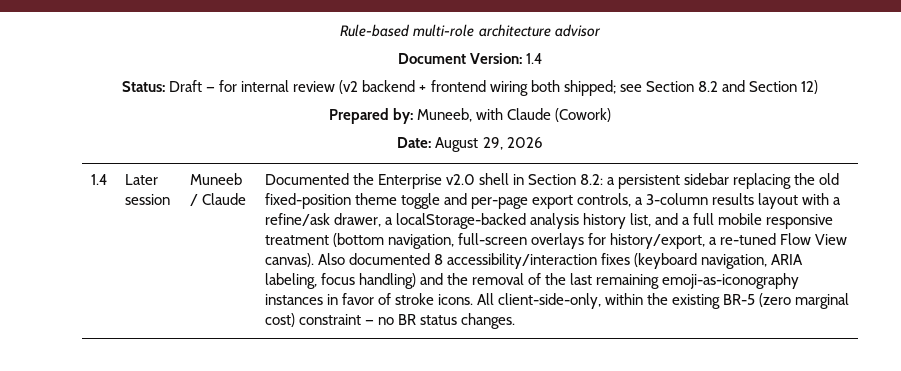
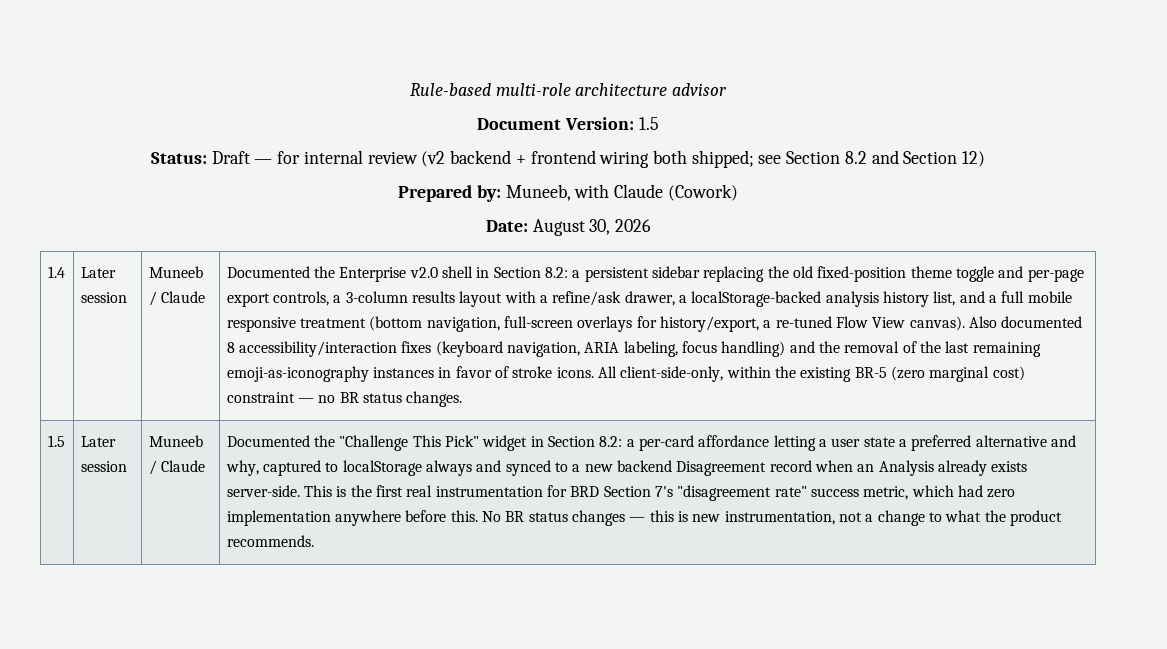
- Document Version: 1.4
+ Document Version: 1.5
- Date: August 29, 2026
+ Date: August 30, 2026
+ 1.5 | Later session | Muneeb / Claude | Documented the "Challenge This Pick" widget in Section 8.2: a per-card affordance letting a user state a preferred alternative and why, captured to localStorage always and synced to a new backend Disagreement record when an Analysis already exists server-side. This is the first real instrumentation for BRD Section 7's "disagreement rate" success metric, which had zero implementation anywhere before this. No BR status changes — this is new instrumentation, not a change to what the product recommends.

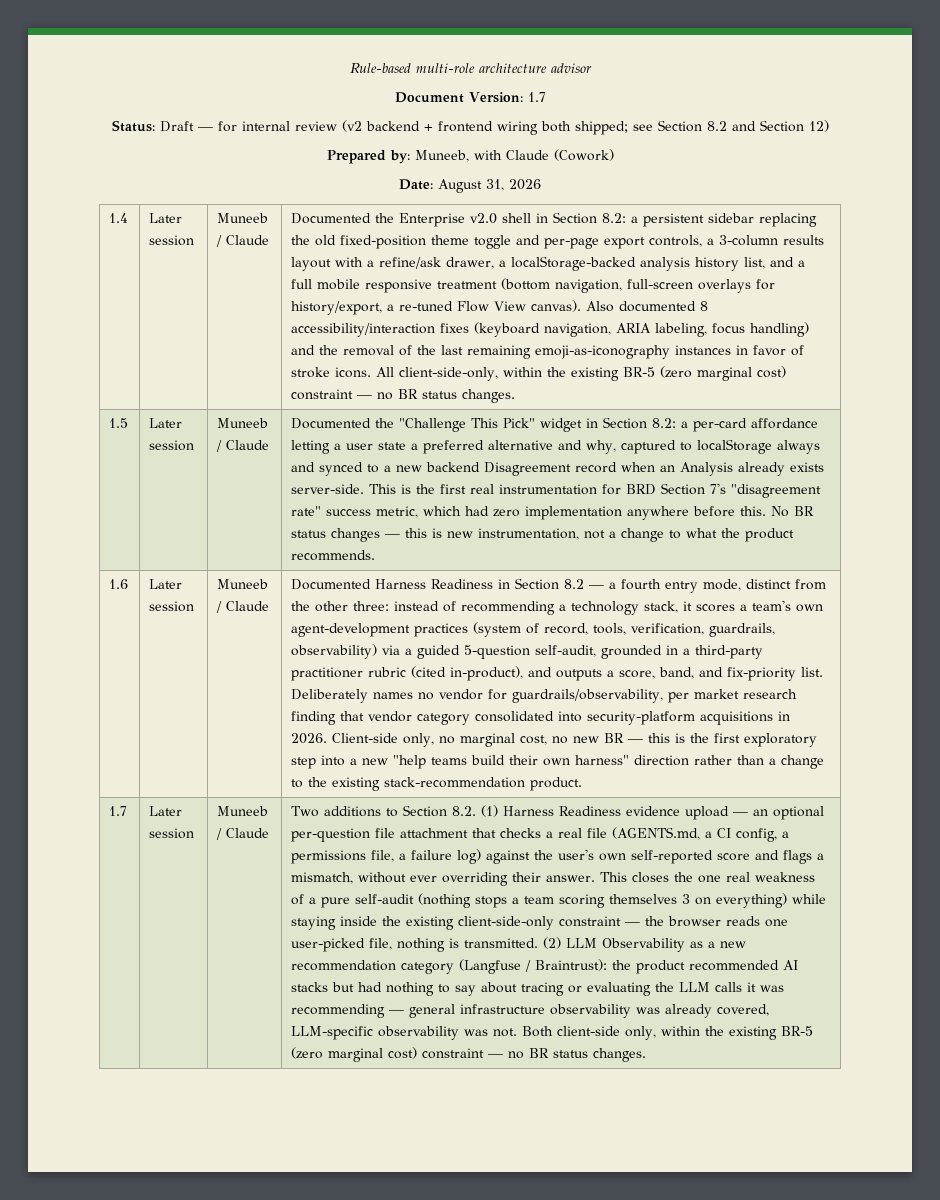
- Document Version: 1.5
+ Document Version: 1.7
- Date: August 30, 2026
+ Date: August 31, 2026
+ 1.6 | Later session | Muneeb / Claude | Documented Harness Readiness in Section 8.2 — a fourth entry mode, distinct from the other three: instead of recommending a technology stack, it scores a team's own agent-development practices (system of record, tools, verification, guardrails, observability) via a guided 5-question self-audit, grounded in a third-party practitioner rubric (cited in-product), and outputs a score, band, and fix-priority list. Deliberately names no vendor for guardrails/observability, per market research finding that vendor category consolidated into security-platform acquisitions in 2026. Client-side only, no marginal cost, no new BR — this is the first exploratory step into a new "help teams build their own harness" direction rather than a change to the existing stack-recommendation product.
+ 1.7 | Later session | Muneeb / Claude | Two additions to Section 8.2. (1) Harness Readiness evidence upload — an optional per-question file attachment that checks a real file (AGENTS.md, a CI config, a permissions file, a failure log) against the user's own self-reported score and flags a mismatch, without ever overriding their answer. This closes the one real weakness of a pure self-audit (nothing stops a team scoring themselves 3 on everything) while staying inside the existing client-side-only constraint — the browser reads one user-picked file, nothing is transmitted. (2) LLM Observability as a new recommendation category (Langfuse / Braintrust): the product recommended AI stacks but had nothing to say about tracing or evaluating the LLM calls it was recommending — general infrastructure observability was already covered, LLM-specific observability was not. Both client-side only, within the existing BR-5 (zero marginal cost) constraint — no BR status changes.

